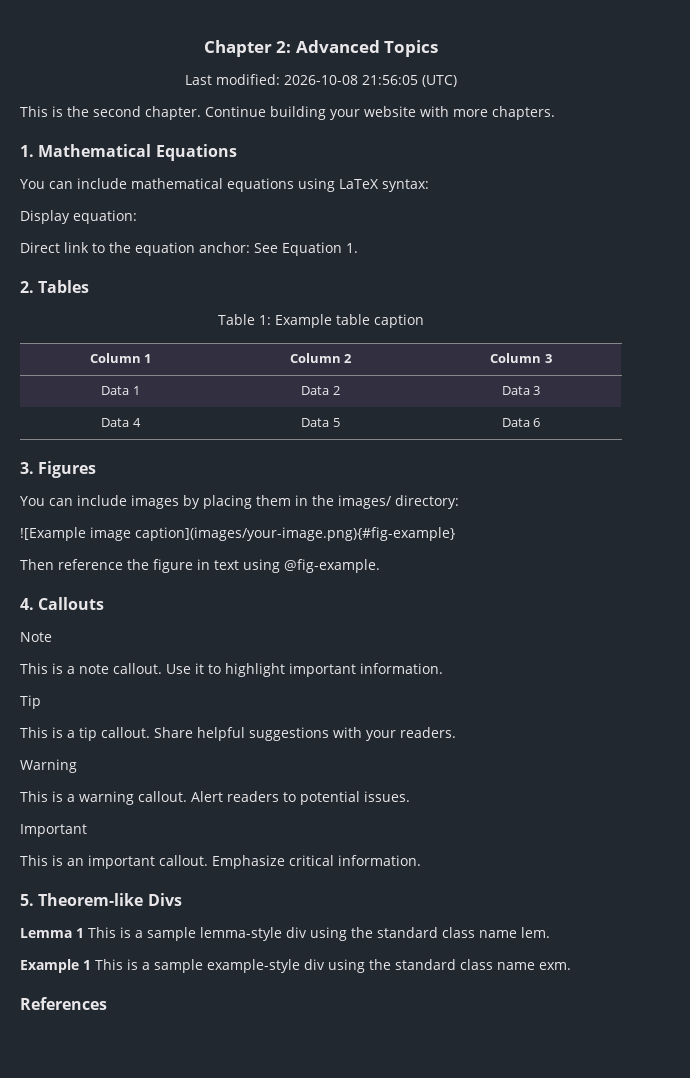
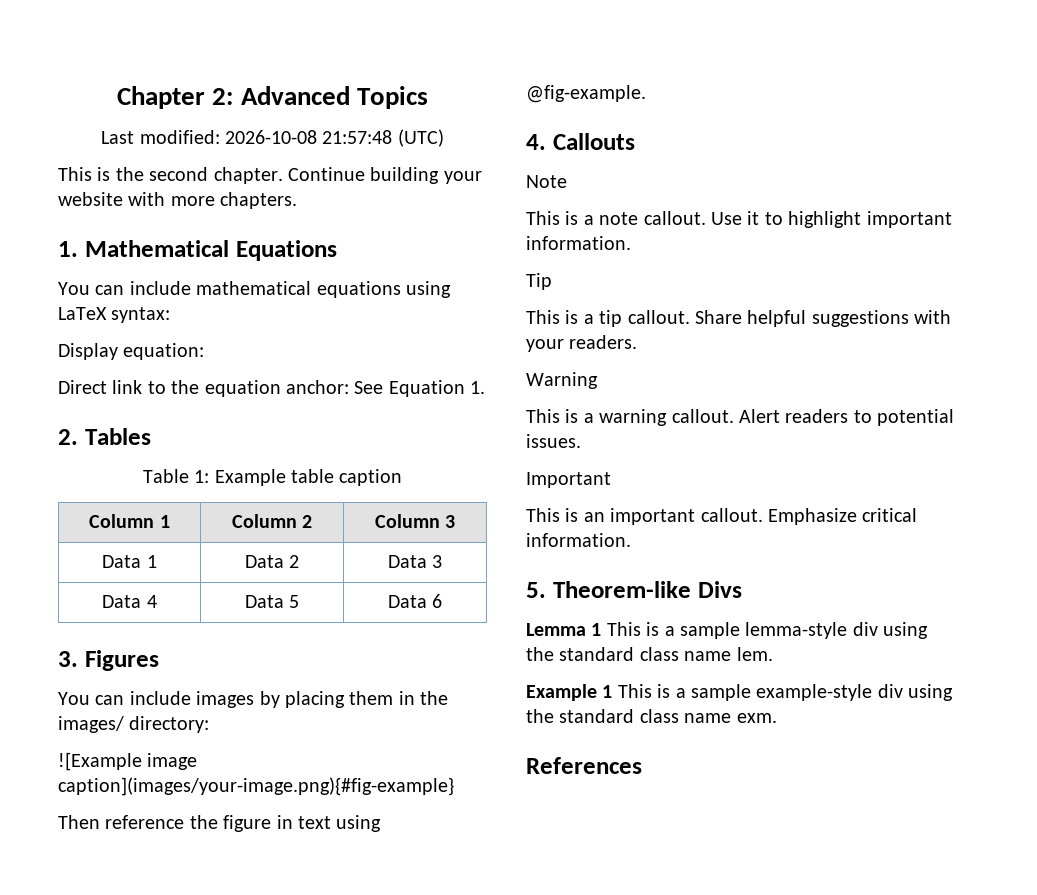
- Last modified: 2026-10-08 21:56:05 (UTC)
+ Last modified: 2026-10-08 21:57:48 (UTC)

